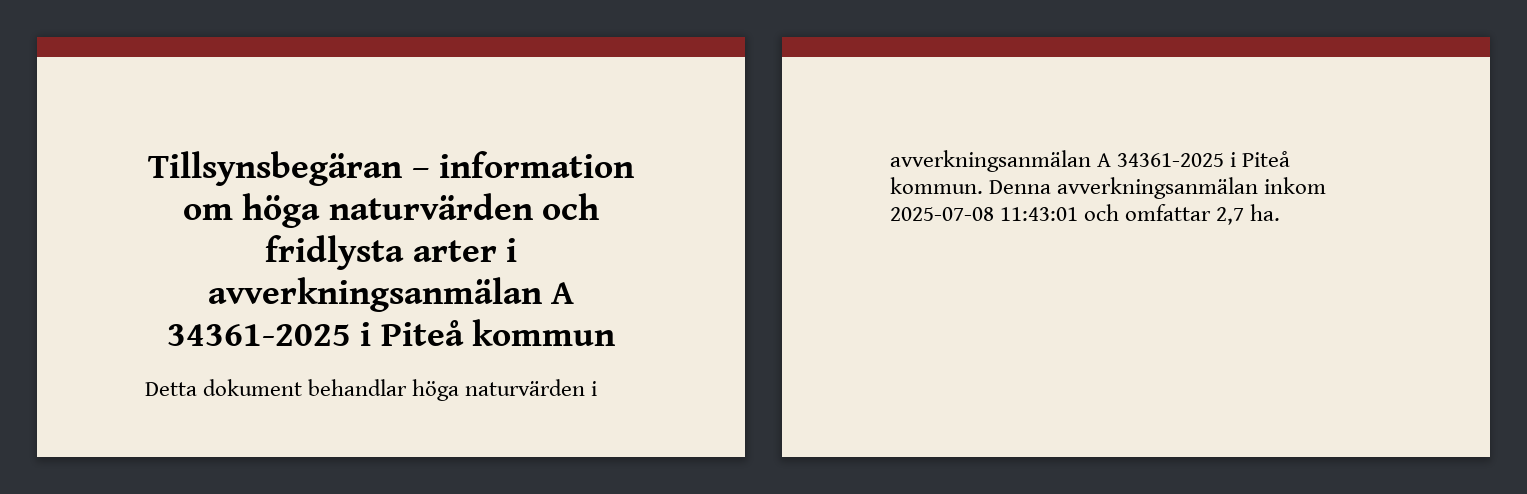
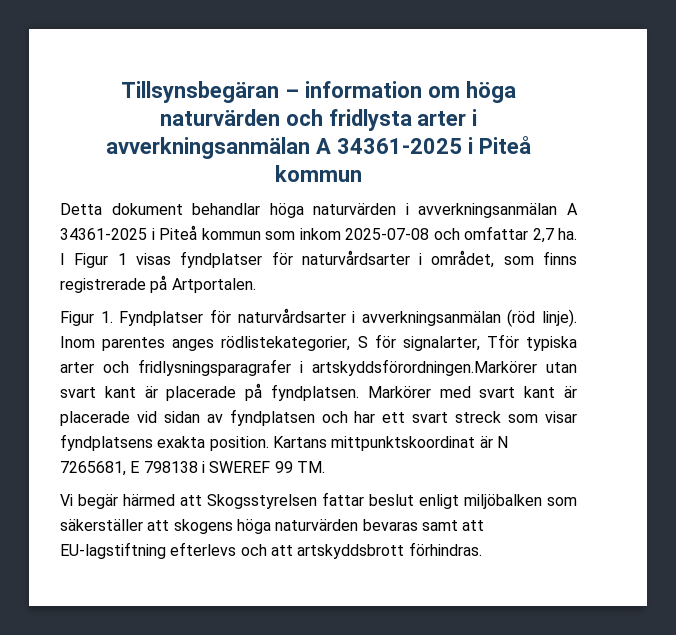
- Detta dokument behandlar höga naturvärden i avverkningsanmälan A 34361-2025 i Piteå kommun. Denna avverkningsanmälan inkom 2025-07-08 11:43:01 och omfattar 2,7 ha.
+ Detta dokument behandlar höga naturvärden i avverkningsanmälan A 34361-2025 i Piteå kommun som inkom 2025-07-08 och omfattar 2,7 ha.
+ I Figur 1 visas fyndplatser för naturvårdsarter i området, som finns registrerade på Artportalen.
+ Figur 1. Fyndplatser för naturvårdsarter i avverkningsanmälan (röd linje). Inom parentes anges rödlistekategorier, S för signalarter, Tför typiska arter och fridlysningsparagrafer i artskyddsförordningen.Markörer utan svart kant är placerade på fyndplatsen. Markörer med svart kant är placerade vid sidan av fyndplatsen och har ett svart streck som visar fyndplatsens exakta position. Kartans mittpunktskoordinat är N 7265681, E 798138 i SWEREF 99 TM.
+ Vi begär härmed att Skogsstyrelsen fattar beslut enligt miljöbalken som säkerställer att skogens höga naturvärden bevaras samt att EU-lagstiftning efterlevs och att artskyddsbrott förhindras.

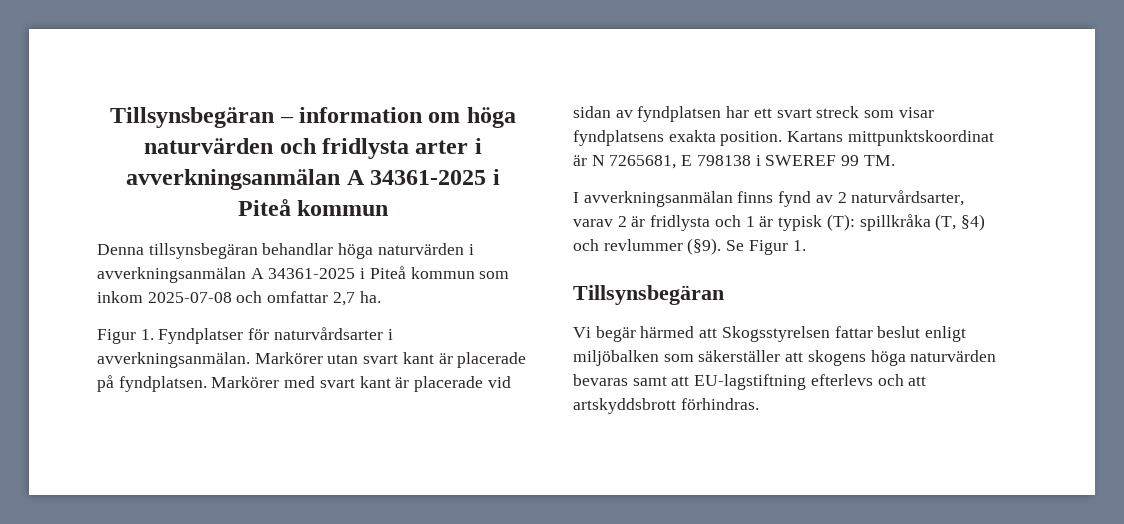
- Detta dokument behandlar höga naturvärden i avverkningsanmälan A 34361-2025 i Piteå kommun som inkom 2025-07-08 och omfattar 2,7 ha. I Figur 1 visas fyndplatser för naturvårdsarter i området, som finns registrerade på Artportalen.
+ Denna tillsynsbegäran behandlar höga naturvärden i avverkningsanmälan A 34361-2025 i Piteå kommun som inkom 2025-07-08 och omfattar 2,7 ha.
- Figur 1. Fyndplatser för naturvårdsarter i avverkningsanmälan (röd linje). Inom parentes anges rödlistekategorier, S för signalarter, Tför typiska arter och fridlysningsparagrafer i artskyddsförordningen.Markörer utan svart kant är placerade på fyndplatsen.
+ Figur 1. Fyndplatser för naturvårdsarter i avverkningsanmälan. Markörer utan svart kant är placerade på fyndplatsen.
- Markörer med svart kant är placerade vid sidan av fyndplatsen och har ett svart streck som visar fyndplatsens exakta position.
+ Markörer med svart kant är placerade vid sidan av fyndplatsen har ett svart streck som visar fyndplatsens exakta position.
+ I avverkningsanmälan finns fynd av 2 naturvårdsarter, varav 2 är fridlysta och 1 är typisk (T): spillkråka (T, §4) och revlummer (§9). Se Figur 1.
+ Tillsynsbegäran

